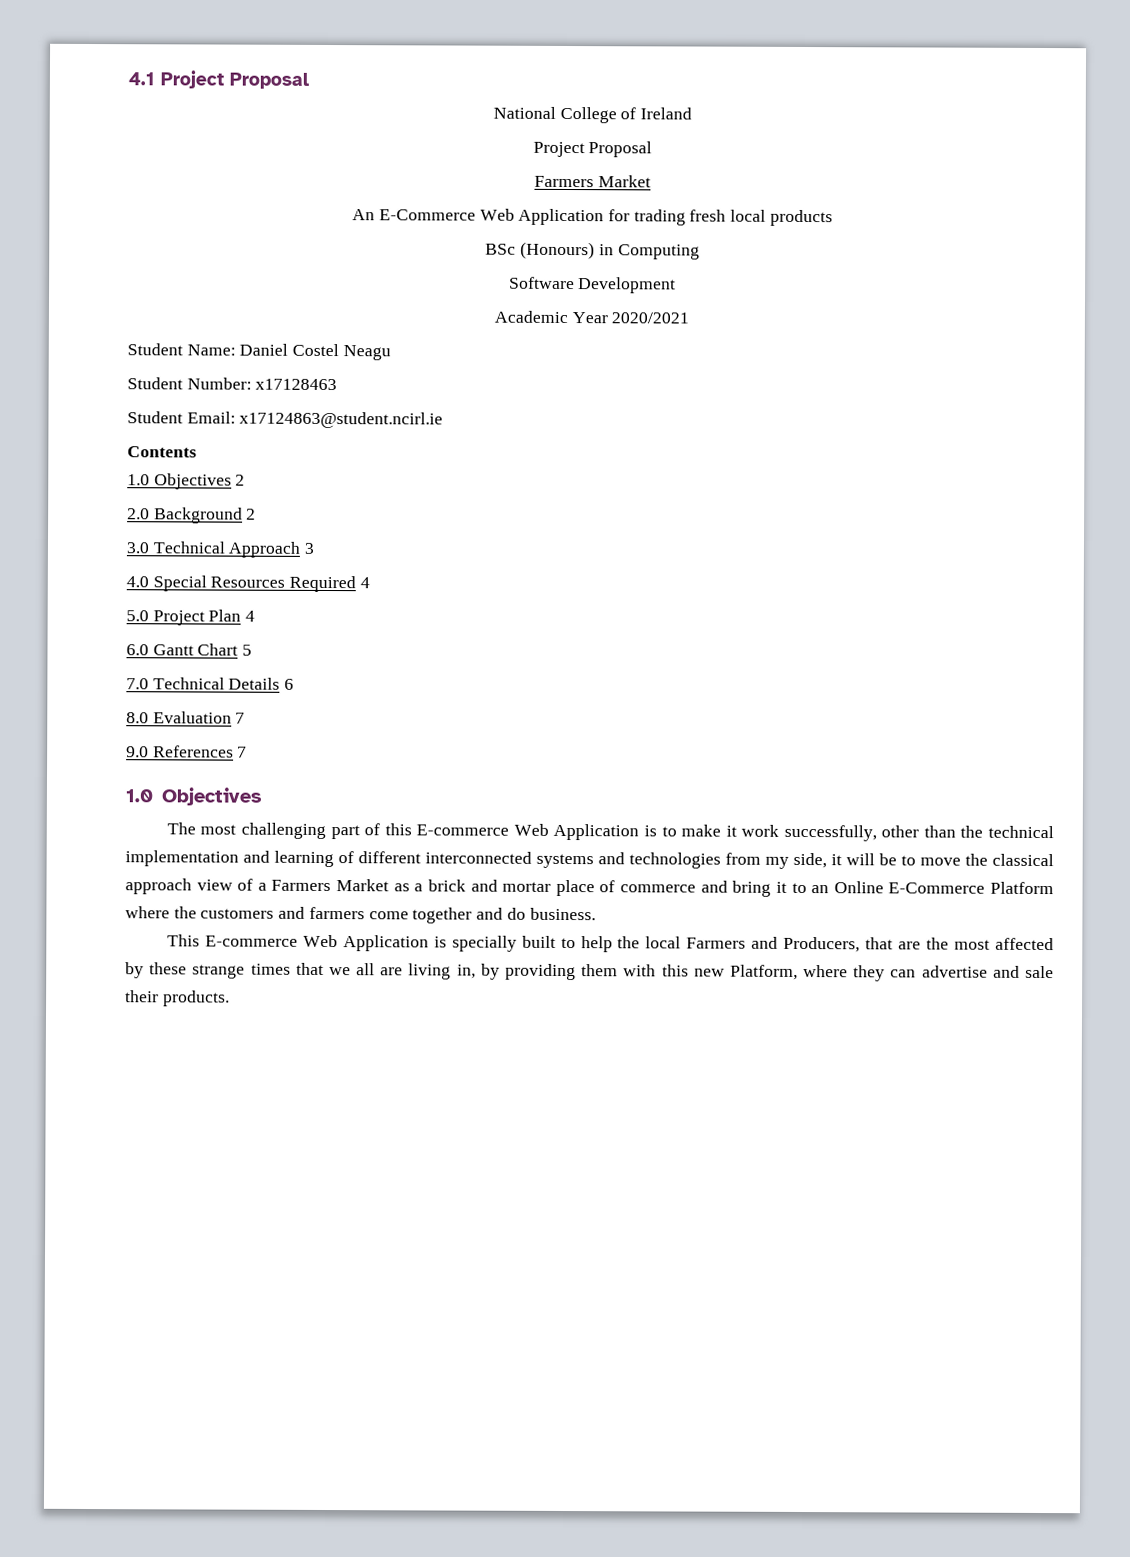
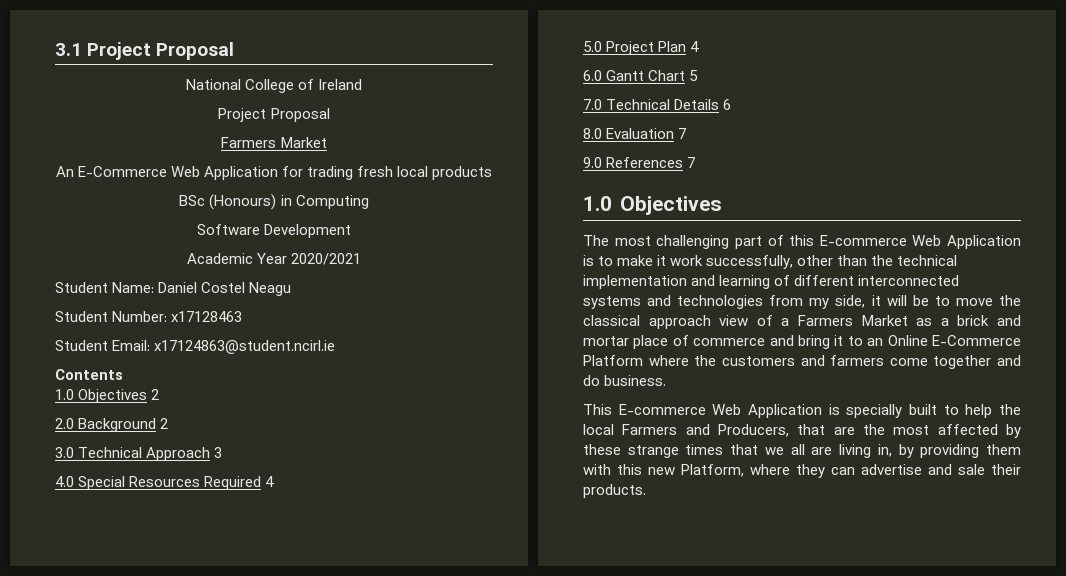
- 4.1 Project Proposal
+ 3.1 Project Proposal

